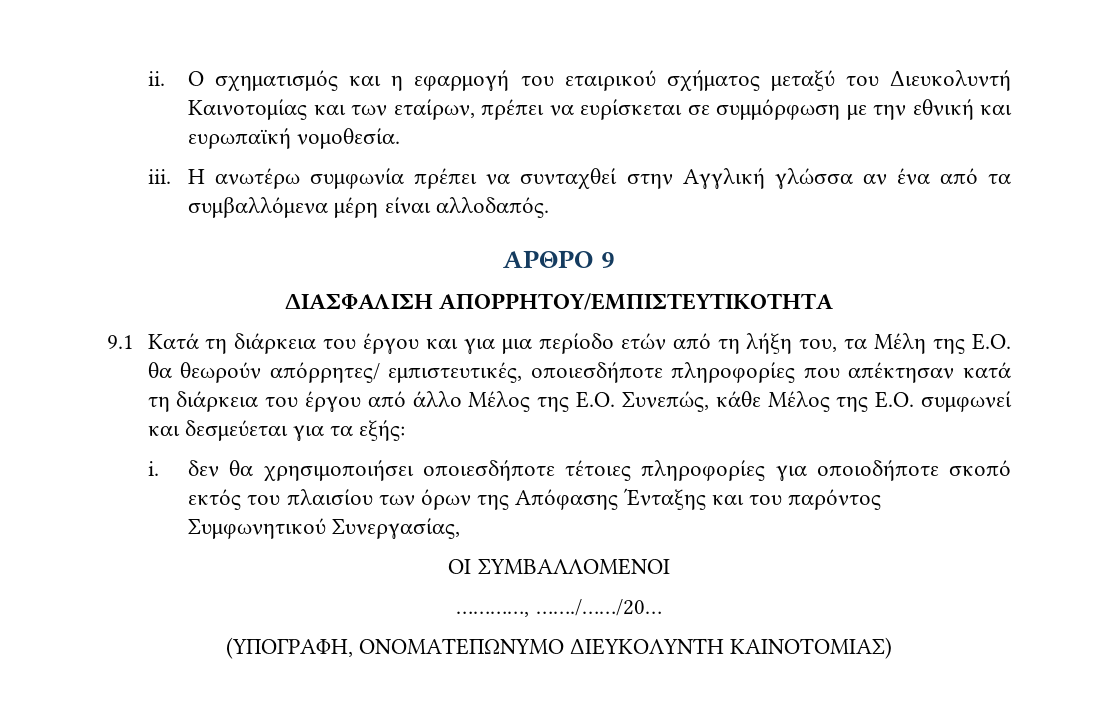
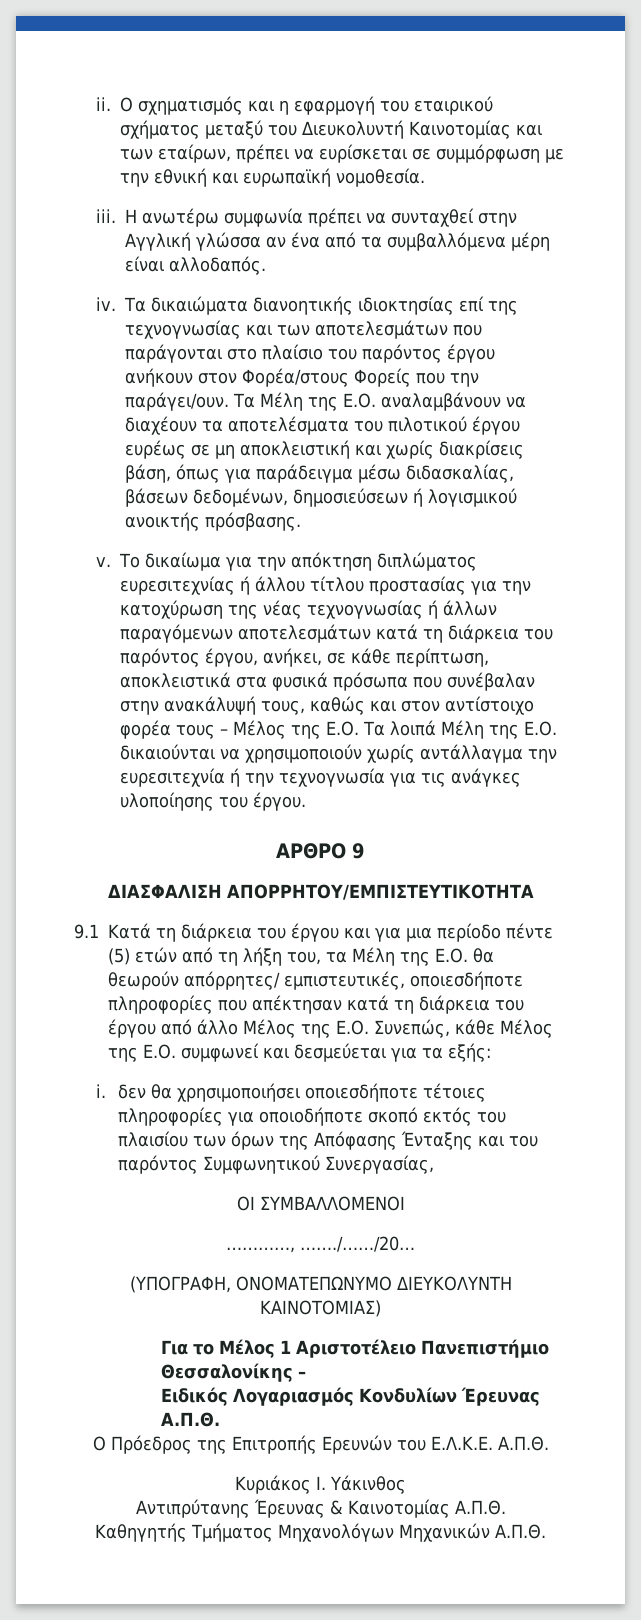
+ iv. Τα δικαιώματα διανοητικής ιδιοκτησίας επί της τεχνογνωσίας και των αποτελεσμάτων που παράγονται στο πλαίσιο του παρόντος έργου ανήκουν στον Φορέα/στους Φορείς που την παράγει/ουν. Τα Μέλη της Ε.Ο. αναλαμβάνουν να διαχέουν τα αποτελέσματα του πιλοτικού έργου ευρέως σε μη αποκλειστική και χωρίς διακρίσεις βάση, όπως για παράδειγμα μέσω διδασκαλίας, βάσεων δεδομένων, δημοσιεύσεων ή λογισμικού ανοικτής πρόσβασης.
+ v. Το δικαίωμα για την απόκτηση διπλώματος ευρεσιτεχνίας ή άλλου τίτλου προστασίας για την κατοχύρωση της νέας τεχνογνωσίας ή άλλων παραγόμενων αποτελεσμάτων κατά τη διάρκεια του παρόντος έργου, ανήκει, σε κάθε περίπτωση, αποκλειστικά στα φυσικά πρόσωπα που συνέβαλαν στην ανακάλυψή τους, καθώς και στον αντίστοιχο φορέα τους – Μέλος της Ε.Ο. Τα λοιπά Μέλη της Ε.Ο. δικαιούνται να χρησιμοποιούν χωρίς αντάλλαγμα την ευρεσιτεχνία ή την τεχνογνωσία για τις ανάγκες υλοποίησης του έργου.
- 9.1 Κατά τη διάρκεια του έργου και για μια περίοδο ετών από τη λήξη του, τα Μέλη της Ε.Ο. θα θεωρούν απόρρητες/ εμπιστευτικές, οποιεσδήποτε πληροφορίες που απέκτησαν κατά τη διάρκεια του έργου από άλλο Μέλος της Ε.Ο. Συνεπώς, κάθε Μέλος της Ε.Ο. συμφωνεί και δεσμεύεται για τα εξής:
+ 9.1 Κατά τη διάρκεια του έργου και για μια περίοδο πέντε (5) ετών από τη λήξη του, τα Μέλη της Ε.Ο. θα θεωρούν απόρρητες/ εμπιστευτικές, οποιεσδήποτε πληροφορίες που απέκτησαν κατά τη διάρκεια του έργου από άλλο Μέλος της Ε.Ο. Συνεπώς, κάθε Μέλος της Ε.Ο. συμφωνεί και δεσμεύεται για τα εξής:
+ Για το Μέλος 1 Αριστοτέλειο Πανεπιστήμιο Θεσσαλονίκης –
+ Ειδικός Λογαριασμός Κονδυλίων Έρευνας Α.Π.Θ.
+ Ο Πρόεδρος της Επιτροπής Ερευνών του Ε.Λ.Κ.Ε. Α.Π.Θ.
+ Κυριάκος Ι. Υάκινθος
+ Αντιπρύτανης Έρευνας & Καινοτομίας Α.Π.Θ.
+ Καθηγητής Τμήματος Μηχανολόγων Μηχανικών Α.Π.Θ.

